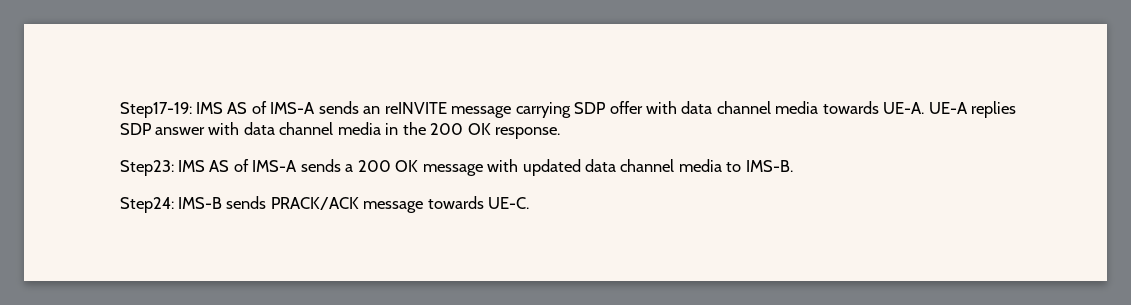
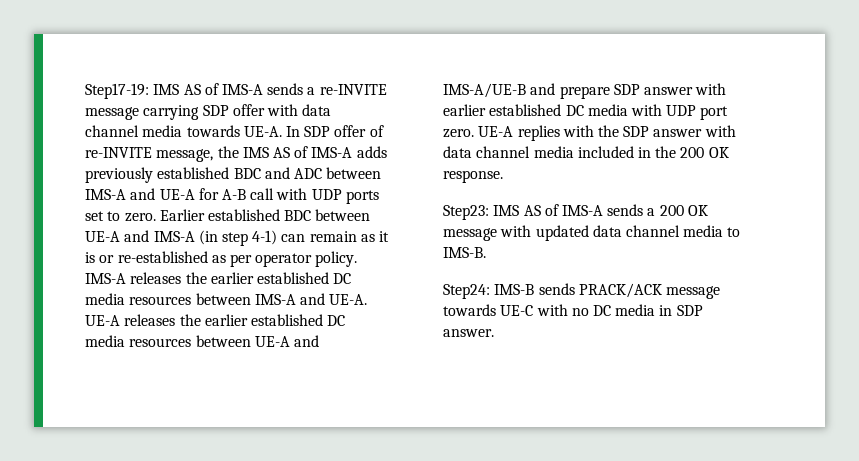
- Step17-19: IMS AS of IMS-A sends an reINVITE message carrying SDP offer with data channel media towards UE-A.
+ Step17-19: IMS AS of IMS-A sends a re-INVITE message carrying SDP offer with data channel media towards UE-A.
- UE-A replies SDP answer with data channel media in the 200 OK response.
+ In SDP offer of re-INVITE message, the IMS AS of IMS-A adds previously established BDC and ADC between IMS-A and UE-A for A-B call with UDP ports set to zero. Earlier established BDC between UE-A and IMS-A (in step 4-1) can remain as it is or re-established as per operator policy. IMS-A releases the earlier established DC media resources between IMS-A and UE-A. UE-A releases the earlier established DC media resources between UE-A and IMS-A/UE-B and prepare SDP answer with earlier established DC media with UDP port zero. UE-A replies with the SDP answer with data channel media included in the 200 OK response.
- Step24: IMS-B sends PRACK/ACK message towards UE-C.
+ Step24: IMS-B sends PRACK/ACK message towards UE-C with no DC media in SDP answer.

